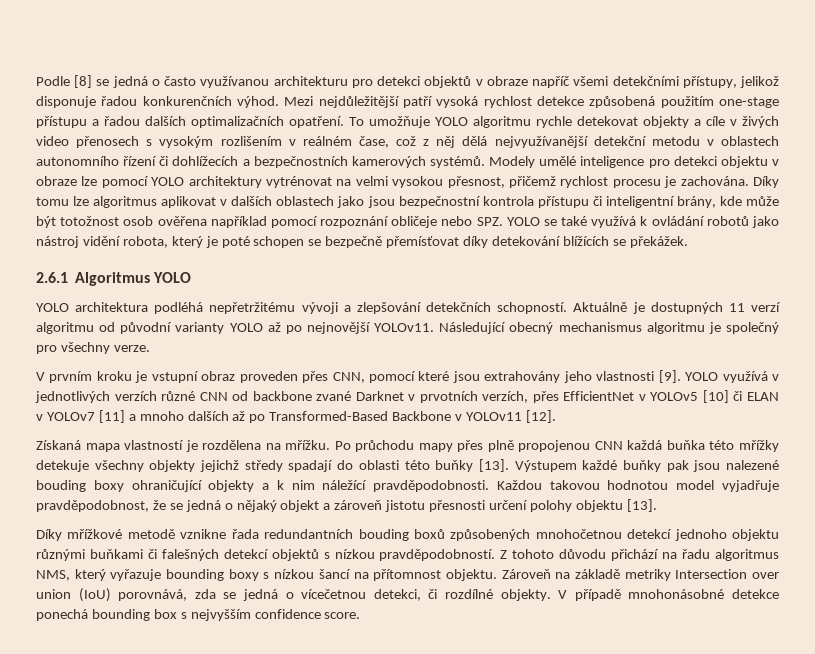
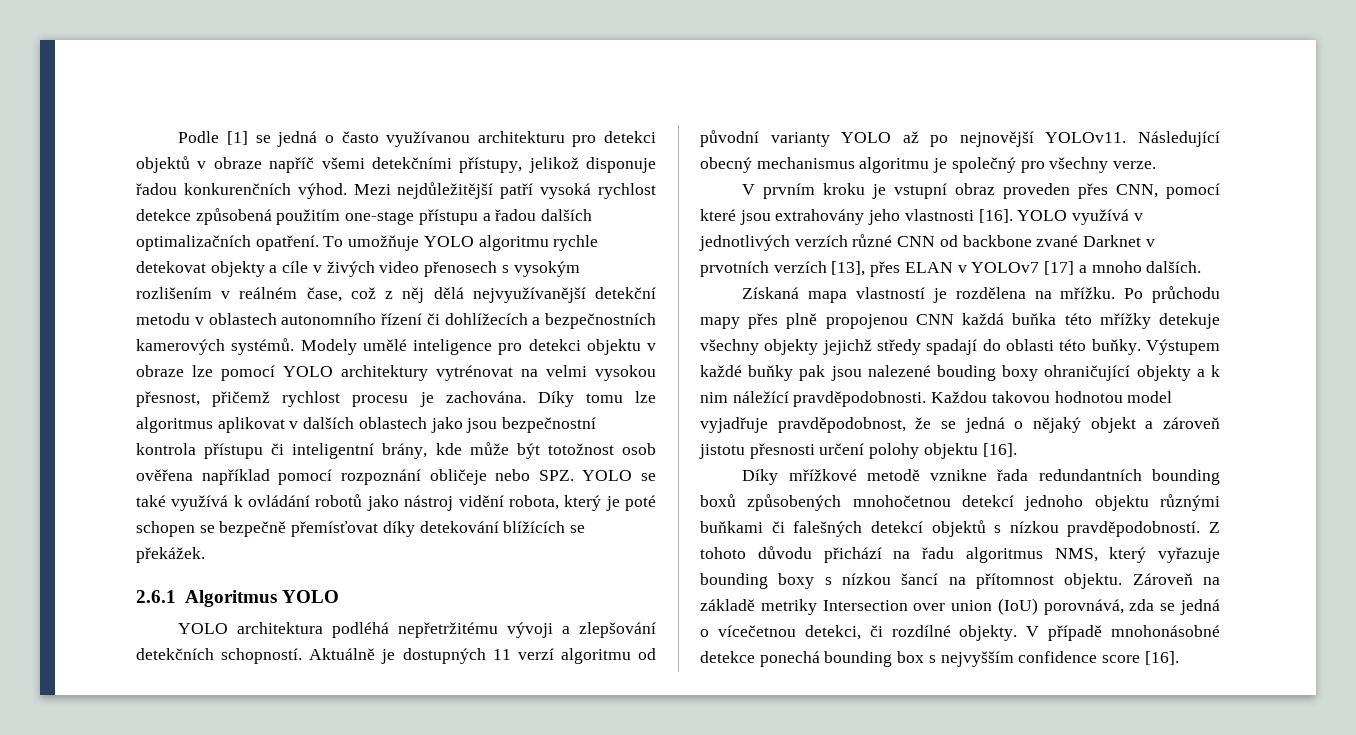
- Podle [8] se jedná o často využívanou architekturu pro detekci objektů v obraze napříč všemi detekčními přístupy, jelikož disponuje řadou konkurenčních výhod.
+ Podle [1] se jedná o často využívanou architekturu pro detekci objektů v obraze napříč všemi detekčními přístupy, jelikož disponuje řadou konkurenčních výhod.
- V prvním kroku je vstupní obraz proveden přes CNN, pomocí které jsou extrahovány jeho vlastnosti [9].
+ V prvním kroku je vstupní obraz proveden přes CNN, pomocí které jsou extrahovány jeho vlastnosti [16].
- YOLO využívá v jednotlivých verzích různé CNN od backbone zvané Darknet v prvotních verzích, přes EfficientNet v YOLOv5 [10] či ELAN v YOLOv7 [11] a mnoho dalších až po Transformed-Based Backbone v YOLOv11 [12].
+ YOLO využívá v jednotlivých verzích různé CNN od backbone zvané Darknet v prvotních verzích [13], přes ELAN v YOLOv7 [17] a mnoho dalších.
- Po průchodu mapy přes plně propojenou CNN každá buňka této mřížky detekuje všechny objekty jejichž středy spadají do oblasti této buňky [13].
+ Po průchodu mapy přes plně propojenou CNN každá buňka této mřížky detekuje všechny objekty jejichž středy spadají do oblasti této buňky.
- Každou takovou hodnotou model vyjadřuje pravděpodobnost, že se jedná o nějaký objekt a zároveň jistotu přesnosti určení polohy objektu [13].
+ Každou takovou hodnotou model vyjadřuje pravděpodobnost, že se jedná o nějaký objekt a zároveň jistotu přesnosti určení polohy objektu [16].
- Díky mřížkové metodě vznikne řada redundantních bouding boxů způsobených mnohočetnou detekcí jednoho objektu různými buňkami či falešných detekcí objektů s nízkou pravděpodobností.
+ Díky mřížkové metodě vznikne řada redundantních bounding boxů způsobených mnohočetnou detekcí jednoho objektu různými buňkami či falešných detekcí objektů s nízkou pravděpodobností.
- V případě mnohonásobné detekce ponechá bounding box s nejvyšším confidence score.
+ V případě mnohonásobné detekce ponechá bounding box s nejvyšším confidence score [16].

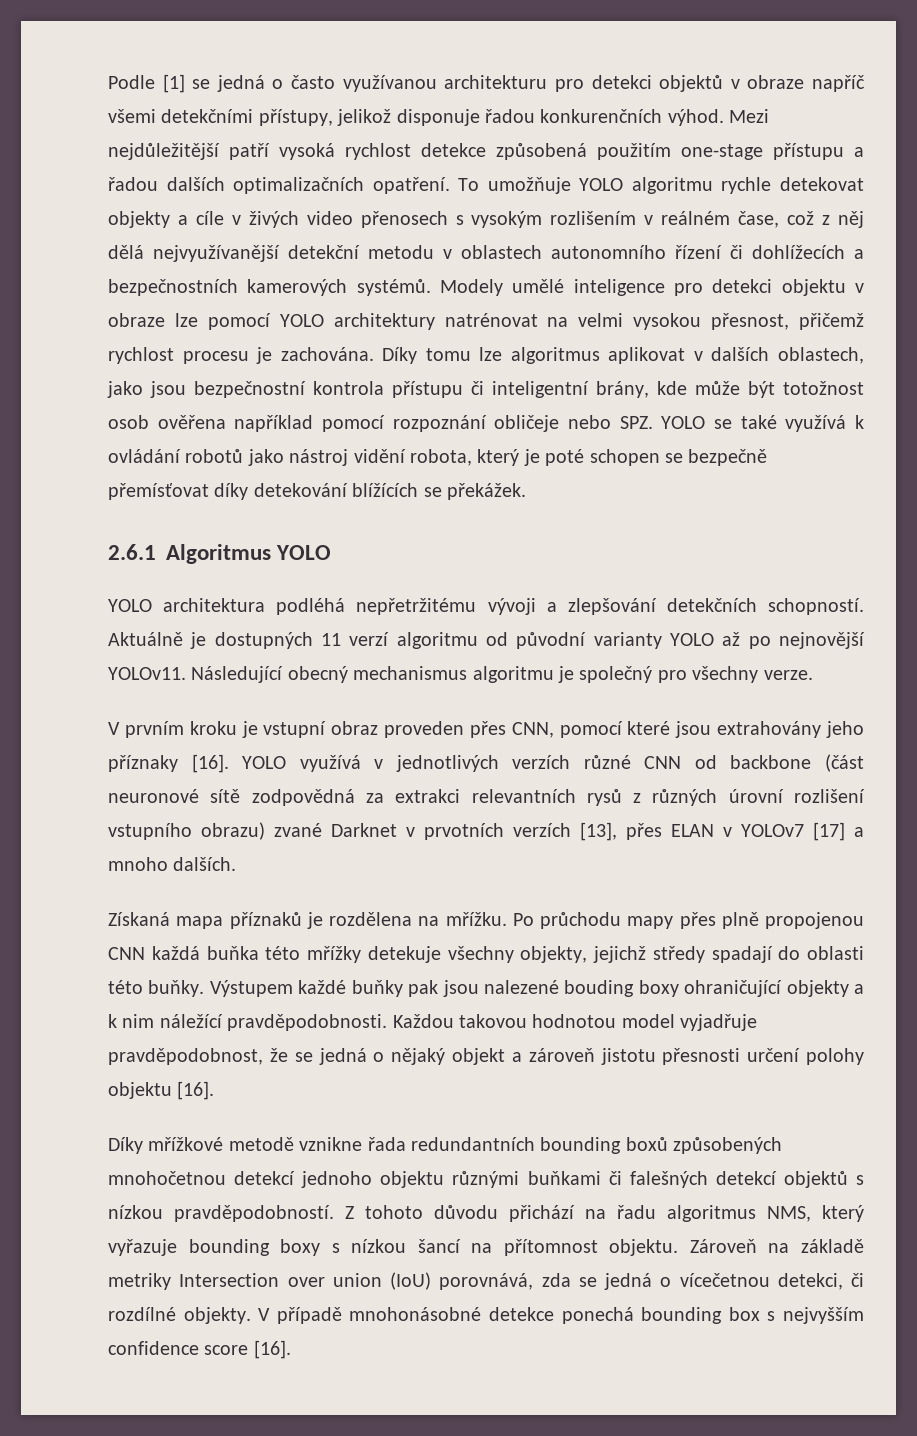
- Modely umělé inteligence pro detekci objektu v obraze lze pomocí YOLO architektury vytrénovat na velmi vysokou přesnost, přičemž rychlost procesu je zachována.
+ Modely umělé inteligence pro detekci objektu v obraze lze pomocí YOLO architektury natrénovat na velmi vysokou přesnost, přičemž rychlost procesu je zachována.
- Díky tomu lze algoritmus aplikovat v dalších oblastech jako jsou bezpečnostní kontrola přístupu či inteligentní brány, kde může být totožnost osob ověřena například pomocí rozpoznání obličeje nebo SPZ. YOLO se také využívá k ovládání robotů jako nástroj vidění robota, který je poté schopen se bezpečně přemísťovat díky detekování blížících se překážek.
+ Díky tomu lze algoritmus aplikovat v dalších oblastech, jako jsou bezpečnostní kontrola přístupu či inteligentní brány, kde může být totožnost osob ověřena například pomocí rozpoznání obličeje nebo SPZ. YOLO se také využívá k ovládání robotů jako nástroj vidění robota, který je poté schopen se bezpečně přemísťovat díky detekování blížících se překážek.
- V prvním kroku je vstupní obraz proveden přes CNN, pomocí které jsou extrahovány jeho vlastnosti [16].
+ V prvním kroku je vstupní obraz proveden přes CNN, pomocí které jsou extrahovány jeho příznaky [16].
- YOLO využívá v jednotlivých verzích různé CNN od backbone zvané Darknet v prvotních verzích [13], přes ELAN v YOLOv7 [17] a mnoho dalších.
+ YOLO využívá v jednotlivých verzích různé CNN od backbone (část neuronové sítě zodpovědná za extrakci relevantních rysů z různých úrovní rozlišení vstupního obrazu) zvané Darknet v prvotních verzích [13], přes ELAN v YOLOv7 [17] a mnoho dalších.
- Získaná mapa vlastností je rozdělena na mřížku.
+ Získaná mapa příznaků je rozdělena na mřížku.
- Po průchodu mapy přes plně propojenou CNN každá buňka této mřížky detekuje všechny objekty jejichž středy spadají do oblasti této buňky.
+ Po průchodu mapy přes plně propojenou CNN každá buňka této mřížky detekuje všechny objekty, jejichž středy spadají do oblasti této buňky.

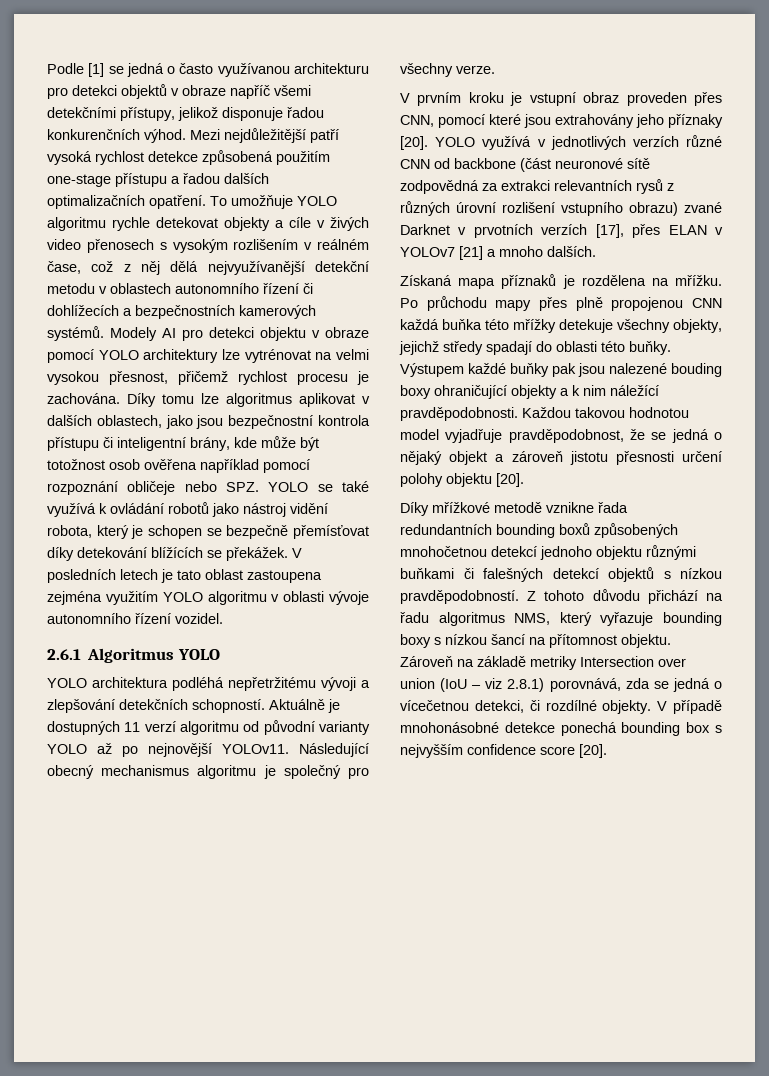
- Modely umělé inteligence pro detekci objektu v obraze lze pomocí YOLO architektury natrénovat na velmi vysokou přesnost, přičemž rychlost procesu je zachována.
+ Modely AI pro detekci objektu v obraze pomocí YOLO architektury lze vytrénovat na velmi vysokou přesnost, přičemž rychlost procesu je zachována.
- Díky tomu lze algoritmus aplikovat v dalších oblastech, jako jsou bezpečnostní kontrola přístupu či inteligentní brány, kde může být totožnost osob ověřena například pomocí rozpoznání obličeje nebo SPZ. YOLO se také využívá k ovládání robotů jako nástroj vidění robota, který je poté schopen se bezpečně přemísťovat díky detekování blížících se překážek.
+ Díky tomu lze algoritmus aplikovat v dalších oblastech, jako jsou bezpečnostní kontrola přístupu či inteligentní brány, kde může být totožnost osob ověřena například pomocí rozpoznání obličeje nebo SPZ. YOLO se také využívá k ovládání robotů jako nástroj vidění robota, který je schopen se bezpečně přemísťovat díky detekování blížících se překážek. V posledních letech je tato oblast zastoupena zejména využitím YOLO algoritmu v oblasti vývoje autonomního řízení vozidel.
- V prvním kroku je vstupní obraz proveden přes CNN, pomocí které jsou extrahovány jeho příznaky [16].
+ V prvním kroku je vstupní obraz proveden přes CNN, pomocí které jsou extrahovány jeho příznaky [20].
- YOLO využívá v jednotlivých verzích různé CNN od backbone (část neuronové sítě zodpovědná za extrakci relevantních rysů z různých úrovní rozlišení vstupního obrazu) zvané Darknet v prvotních verzích [13], přes ELAN v YOLOv7 [17] a mnoho dalších.
+ YOLO využívá v jednotlivých verzích různé CNN od backbone (část neuronové sítě zodpovědná za extrakci relevantních rysů z různých úrovní rozlišení vstupního obrazu) zvané Darknet v prvotních verzích [17], přes ELAN v YOLOv7 [21] a mnoho dalších.
- Každou takovou hodnotou model vyjadřuje pravděpodobnost, že se jedná o nějaký objekt a zároveň jistotu přesnosti určení polohy objektu [16].
+ Každou takovou hodnotou model vyjadřuje pravděpodobnost, že se jedná o nějaký objekt a zároveň jistotu přesnosti určení polohy objektu [20].
- Zároveň na základě metriky Intersection over union (IoU) porovnává, zda se jedná o vícečetnou detekci, či rozdílné objekty.
+ Zároveň na základě metriky Intersection over union (IoU – viz 2.8.1) porovnává, zda se jedná o vícečetnou detekci, či rozdílné objekty.
- V případě mnohonásobné detekce ponechá bounding box s nejvyšším confidence score [16].
+ V případě mnohonásobné detekce ponechá bounding box s nejvyšším confidence score [20].

